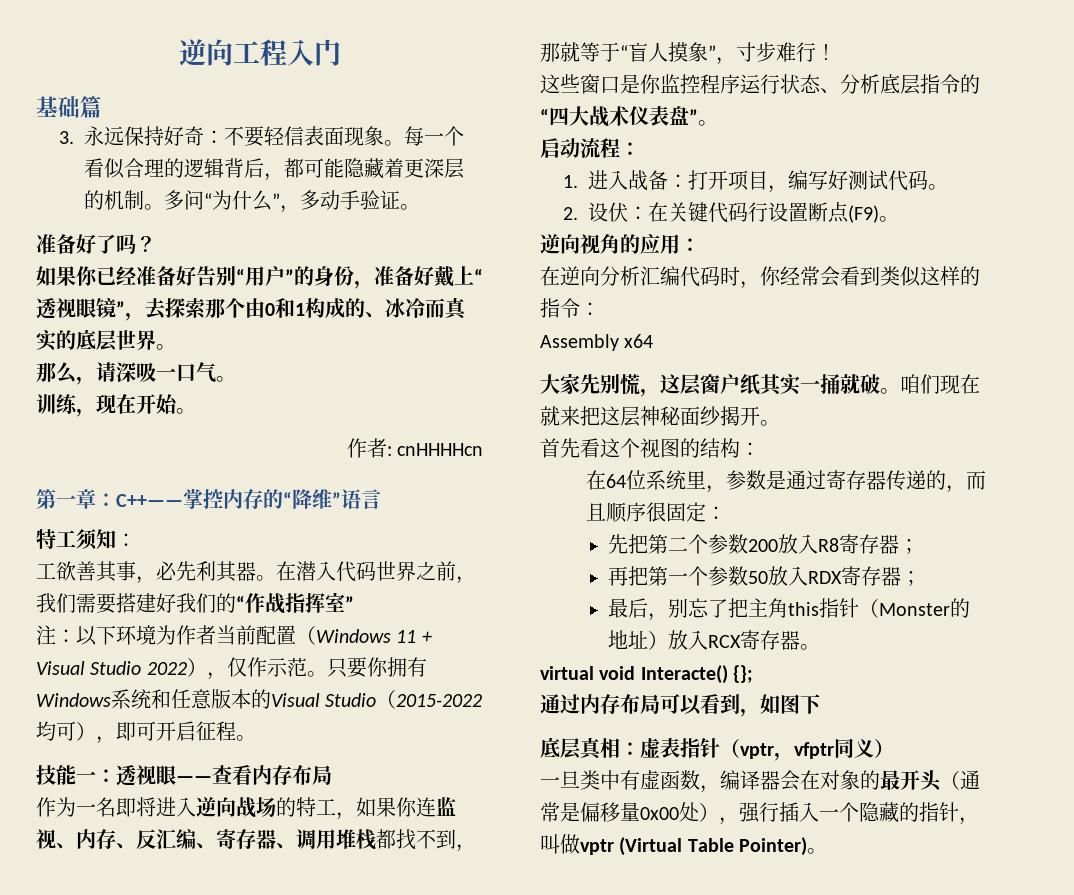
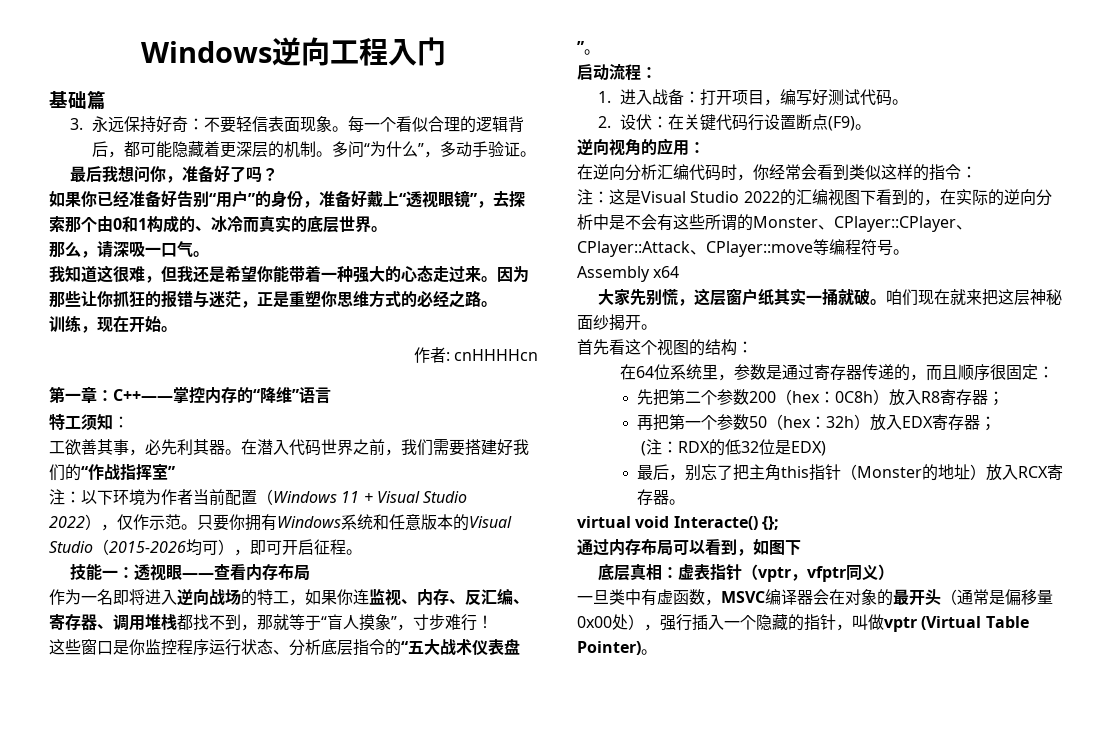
- 逆向工程入门
+ Windows逆向工程入门
- 准备好了吗？
+ 最后我想问你，准备好了吗？
+ 我知道这很难，但我还是希望你能带着一种强大的心态走过来。因为那些让你抓狂的报错与迷茫，正是重塑你思维方式的必经之路。
- 只要你拥有Windows系统和任意版本的Visual Studio（2015-2022均可），即可开启征程。
+ 只要你拥有Windows系统和任意版本的Visual Studio（2015-2026均可），即可开启征程。
- 这些窗口是你监控程序运行状态、分析底层指令的“四大战术仪表盘”。
+ 这些窗口是你监控程序运行状态、分析底层指令的“五大战术仪表盘”。
+ 注：这是Visual Studio 2022的汇编视图下看到的，在实际的逆向分析中是不会有这些所谓的Monster、CPlayer::CPlayer、CPlayer::Attack、CPlayer::move等编程符号。
- 先把第二个参数200放入R8寄存器；
+ 先把第二个参数200（hex：0C8h）放入R8寄存器；
- 再把第一个参数50放入RDX寄存器；
+ 再把第一个参数50（hex：32h）放入EDX寄存器；
+ (注：RDX的低32位是EDX)
- 一旦类中有虚函数，编译器会在对象的最开头（通常是偏移量0x00处），强行插入一个隐藏的指针，叫做vptr (Virtual Table Pointer)。
+ 一旦类中有虚函数，MSVC编译器会在对象的最开头（通常是偏移量0x00处），强行插入一个隐藏的指针，叫做vptr (Virtual Table Pointer)。

